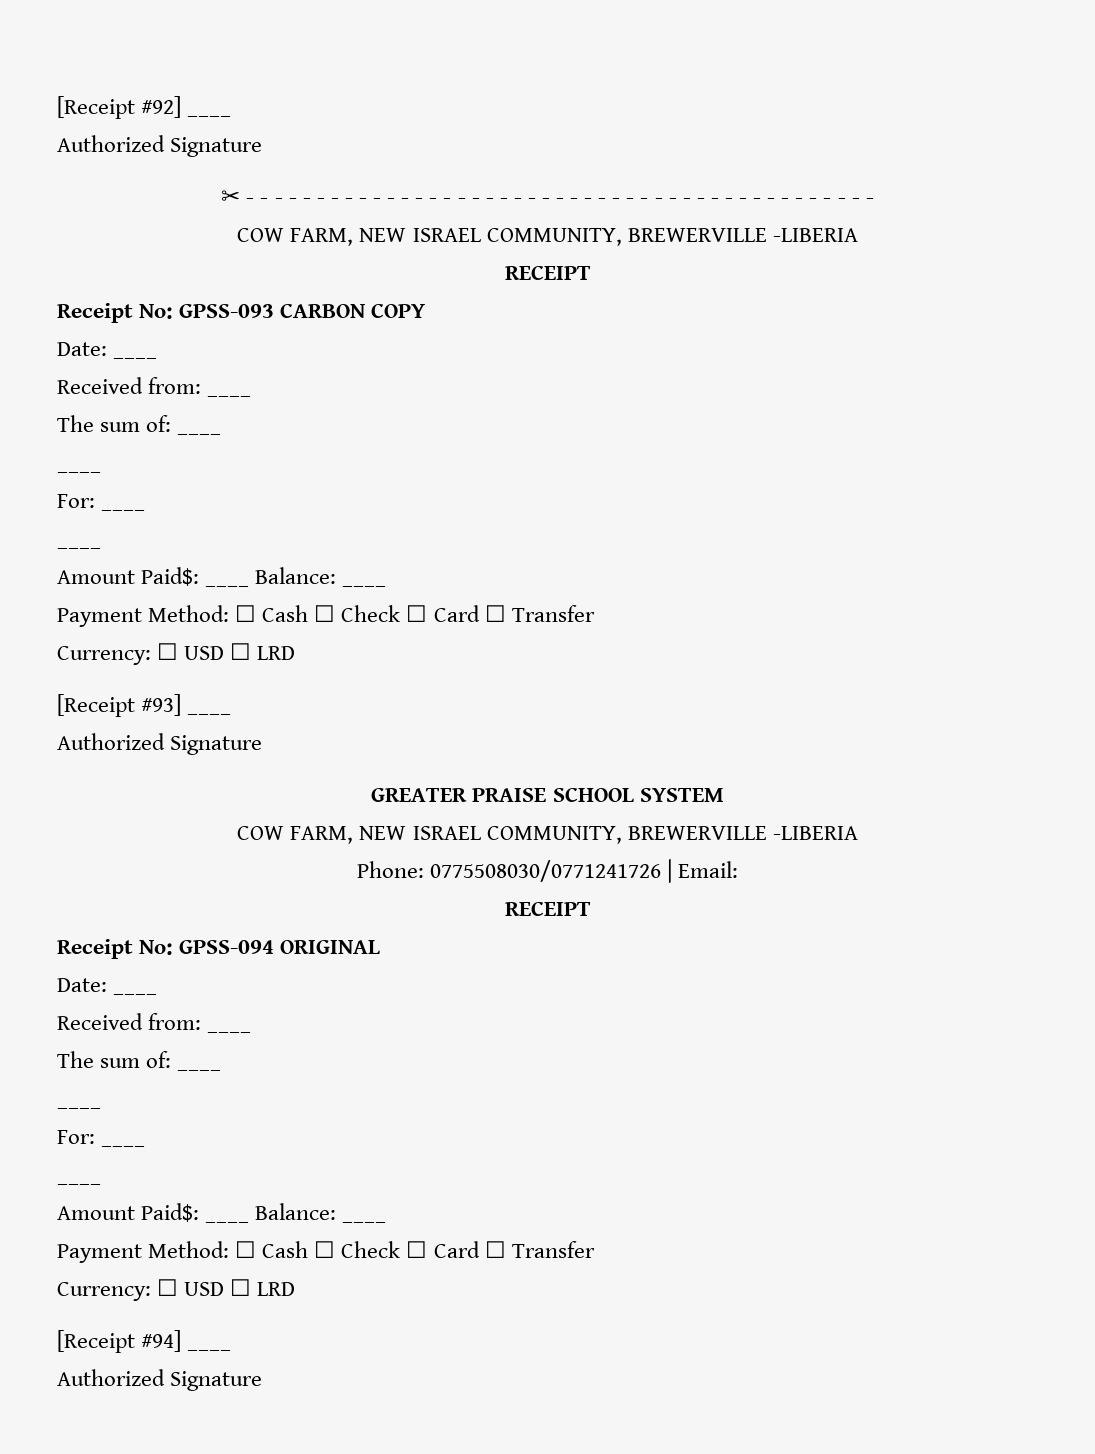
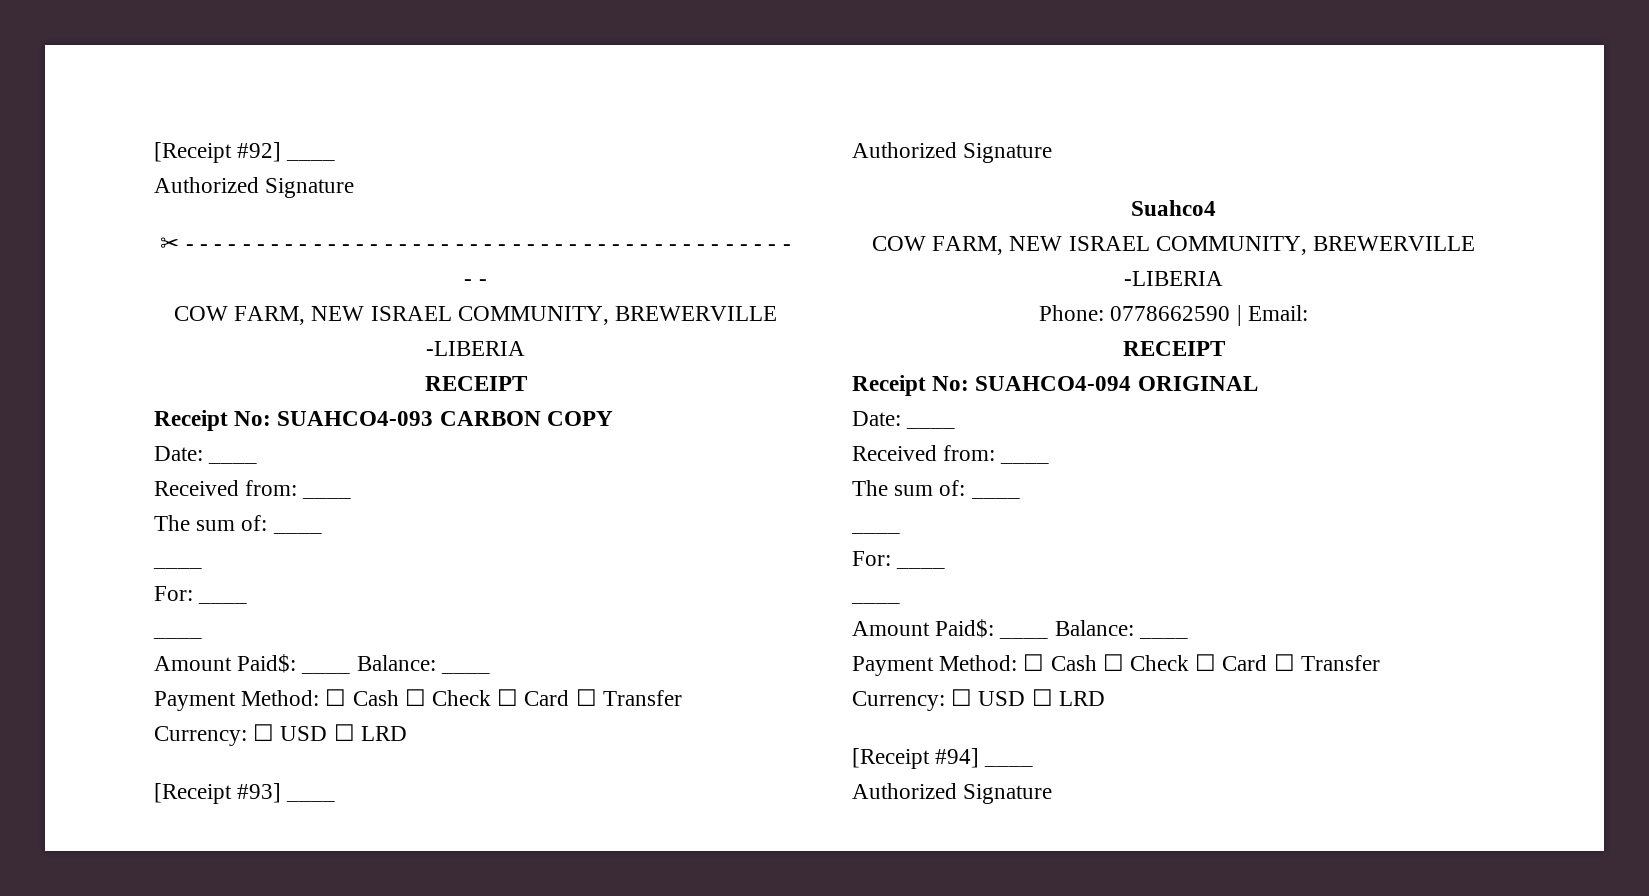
- Receipt No: GPSS-093 CARBON COPY
+ Receipt No: SUAHCO4-093 CARBON COPY
- GREATER PRAISE SCHOOL SYSTEM
+ Suahco4
- Phone: 0775508030/0771241726 | Email:
+ Phone: 0778662590 | Email:
- Receipt No: GPSS-094 ORIGINAL
+ Receipt No: SUAHCO4-094 ORIGINAL

